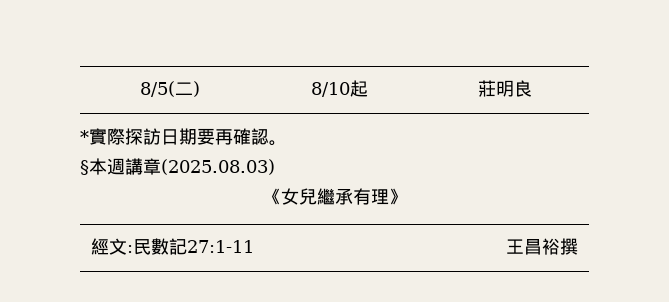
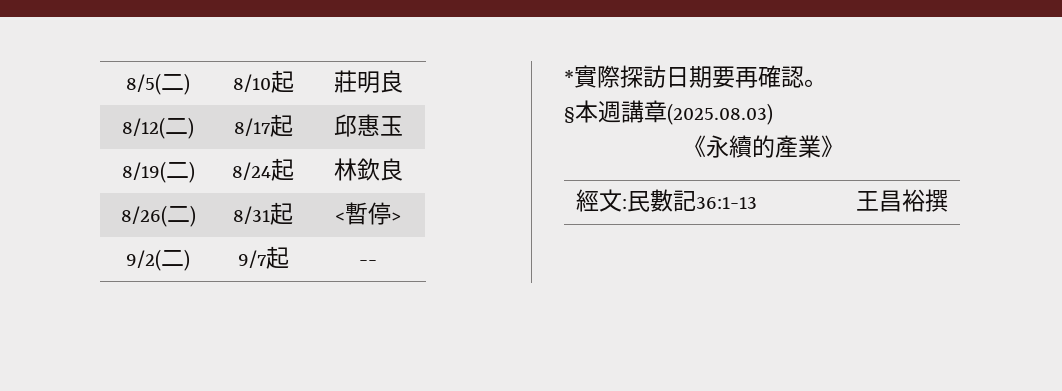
+ 8/12(二) | 8/17起 | 邱惠玉
+ 8/19(二) | 8/24起 | 林欽良
+ 8/26(二) | 8/31起 | <暫停>
+ 9/2(二) | 9/7起 | --
- 《女兒繼承有理》
+ 《永續的產業》
- 經文:民數記27:1-11 | 王昌裕撰
+ 經文:民數記36:1-13 | 王昌裕撰

